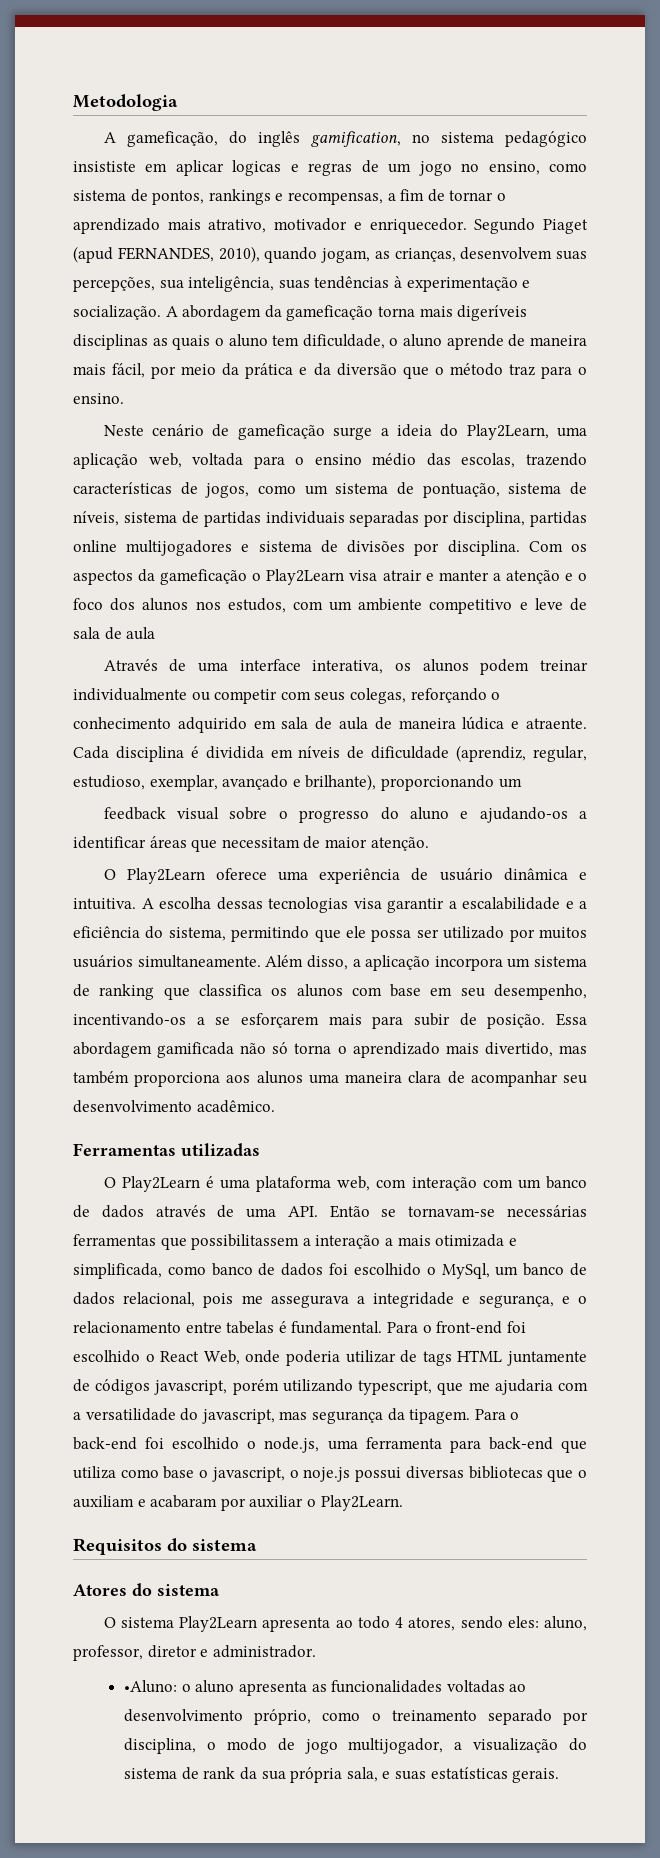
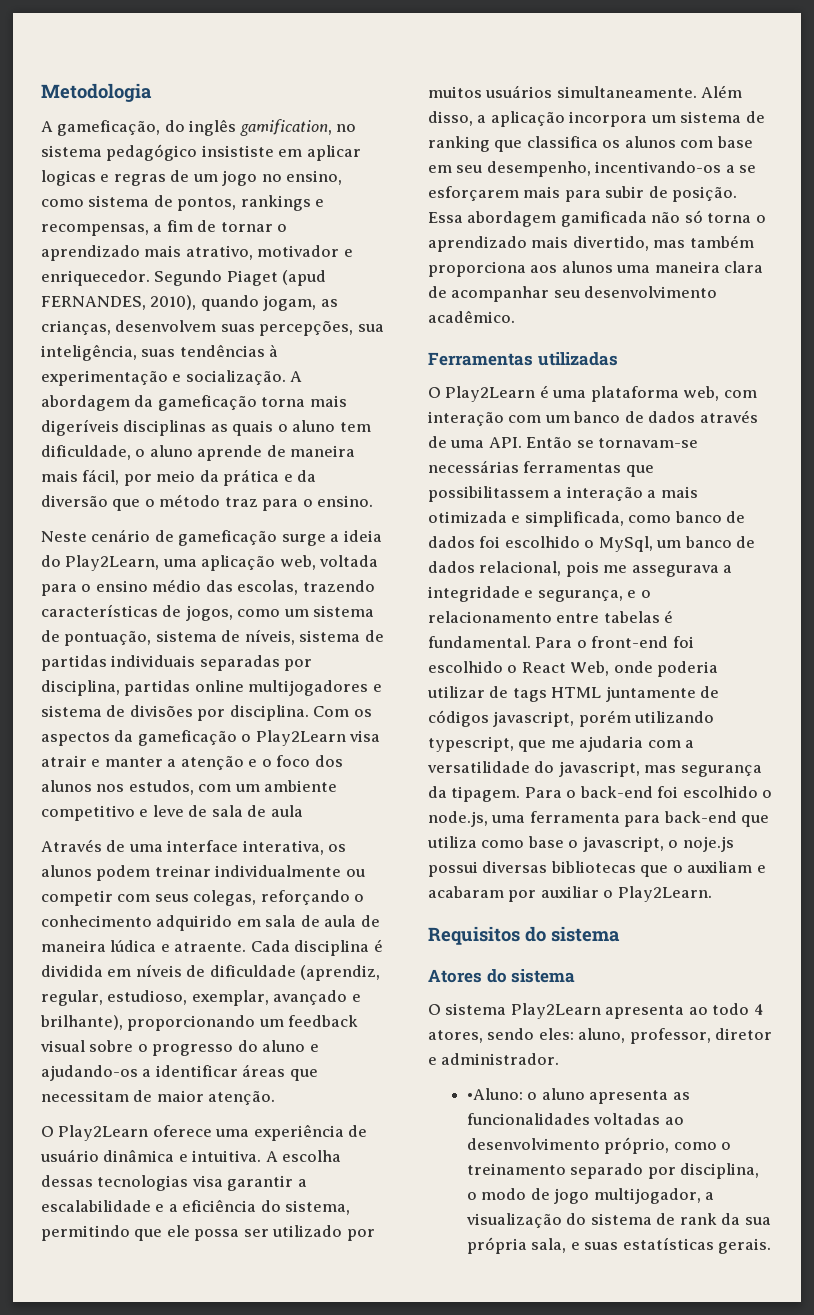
- Cada disciplina é dividida em níveis de dificuldade (aprendiz, regular, estudioso, exemplar, avançado e brilhante), proporcionando um
- feedback visual sobre o progresso do aluno e ajudando-os a identificar áreas que necessitam de maior atenção.
+ Cada disciplina é dividida em níveis de dificuldade (aprendiz, regular, estudioso, exemplar, avançado e brilhante), proporcionando um feedback visual sobre o progresso do aluno e ajudando-os a identificar áreas que necessitam de maior atenção.

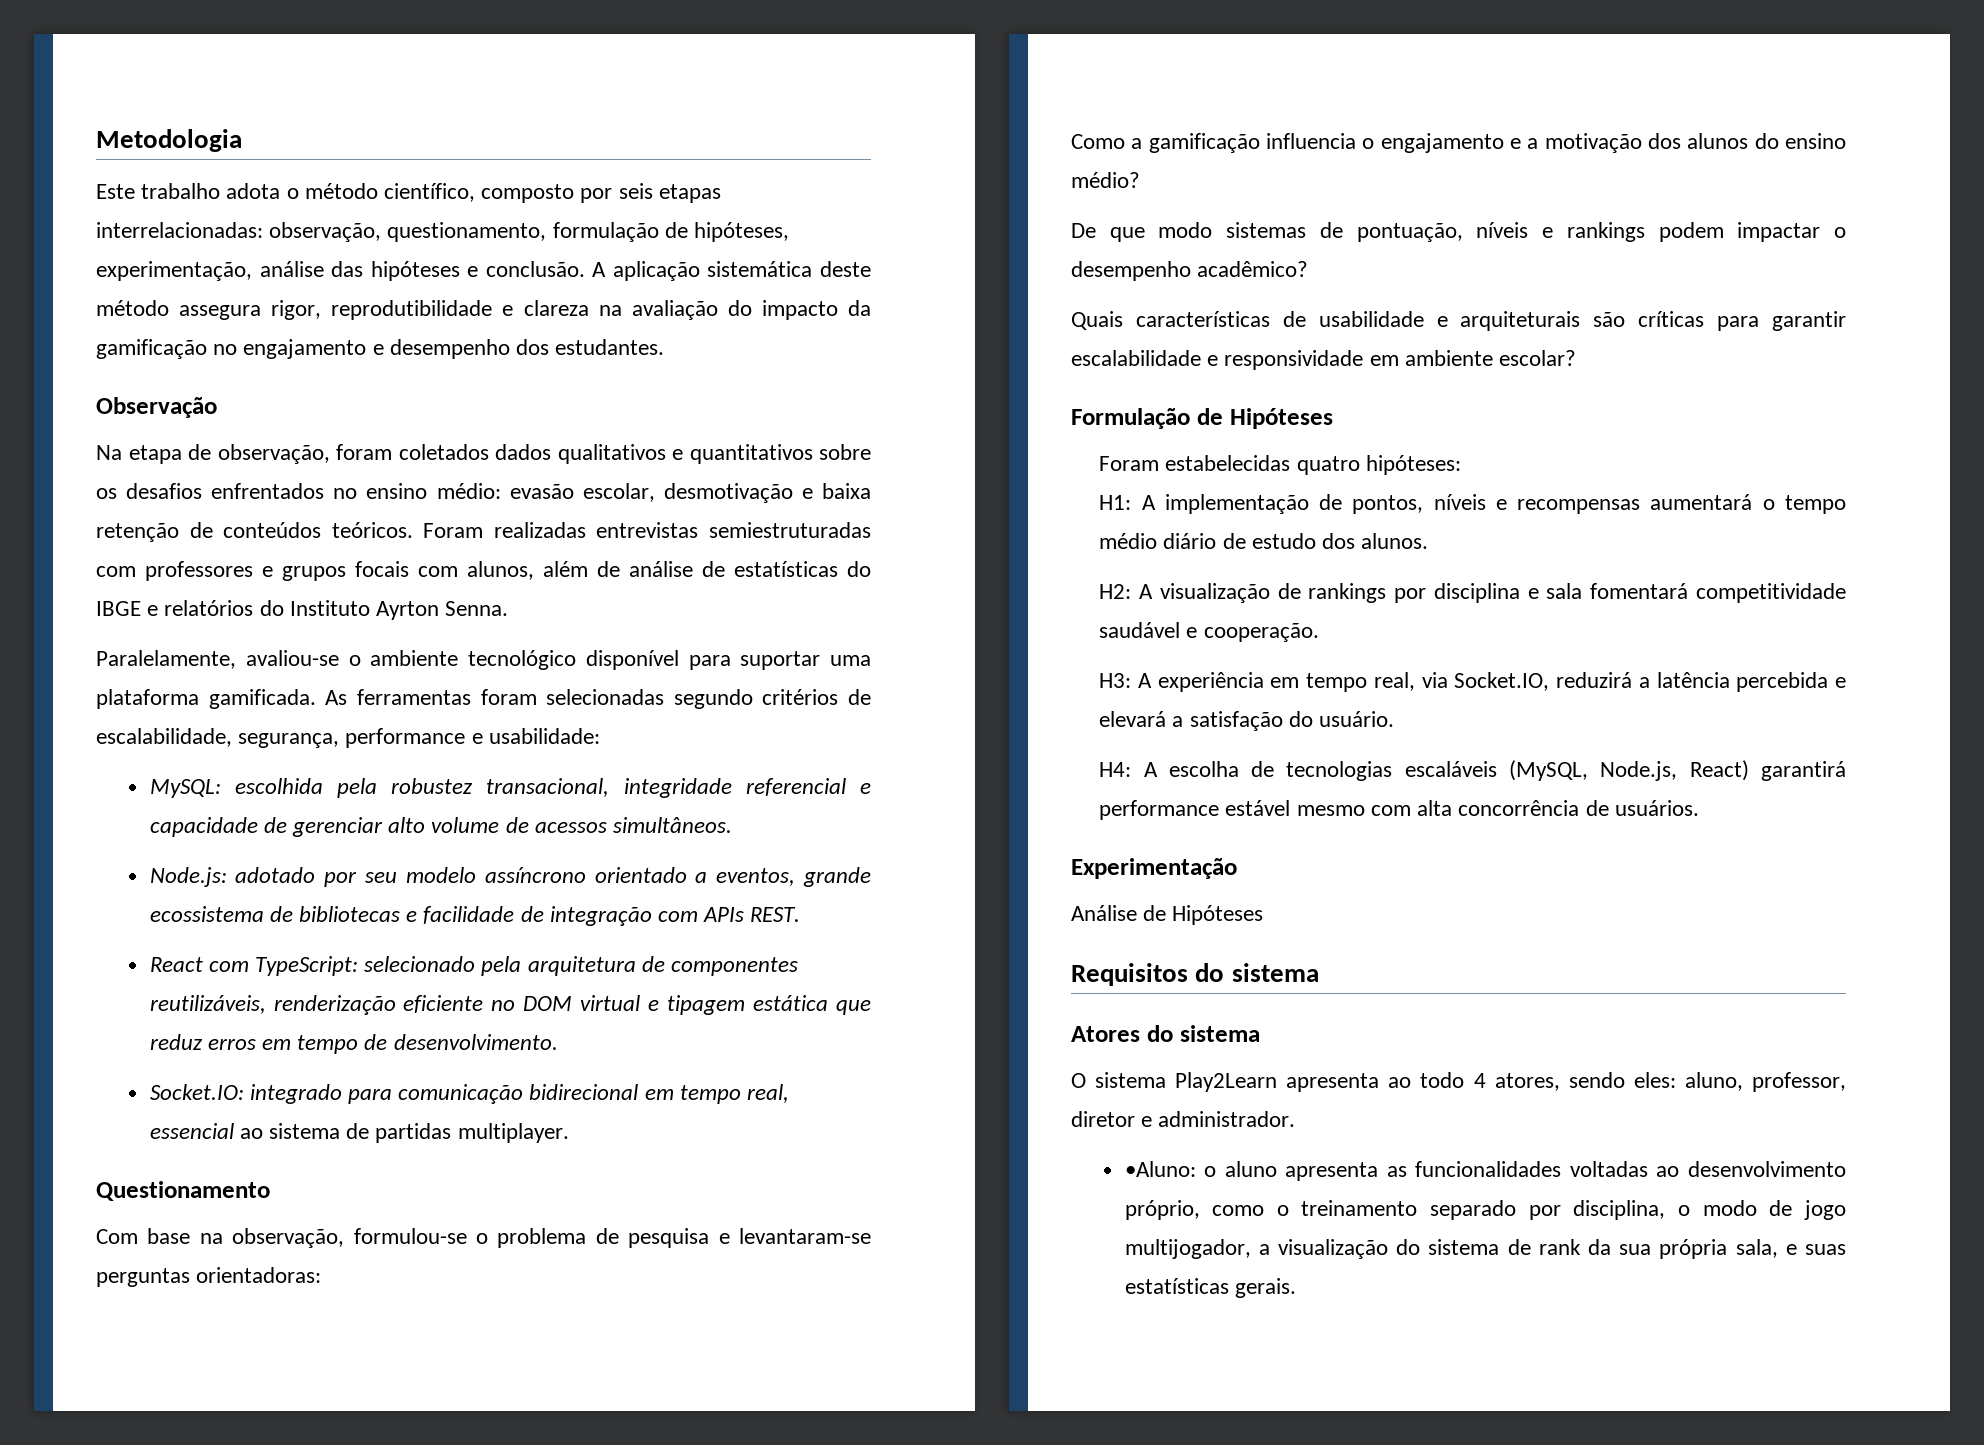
- A gameficação, do inglês gamification, no sistema pedagógico insististe em aplicar logicas e regras de um jogo no ensino, como sistema de pontos, rankings e recompensas, a fim de tornar o aprendizado mais atrativo, motivador e enriquecedor. Segundo Piaget (apud FERNANDES, 2010), quando jogam, as crianças, desenvolvem suas percepções, sua inteligência, suas tendências à experimentação e socialização. A abordagem da gameficação torna mais digeríveis disciplinas as quais o aluno tem dificuldade, o aluno aprende de maneira mais fácil, por meio da prática e da diversão que o método traz para o ensino.
- Neste cenário de gameficação surge a ideia do Play2Learn, uma aplicação web, voltada para o ensino médio das escolas, trazendo características de jogos, como um sistema de pontuação, sistema de níveis, sistema de partidas individuais separadas por disciplina, partidas online multijogadores e sistema de divisões por disciplina. Com os aspectos da gameficação o Play2Learn visa atrair e manter a atenção e o foco dos alunos nos estudos, com um ambiente competitivo e leve de sala de aula
- Através de uma interface interativa, os alunos podem treinar individualmente ou competir com seus colegas, reforçando o conhecimento adquirido em sala de aula de maneira lúdica e atraente. Cada disciplina é dividida em níveis de dificuldade (aprendiz, regular, estudioso, exemplar, avançado e brilhante), proporcionando um feedback visual sobre o progresso do aluno e ajudando-os a identificar áreas que necessitam de maior atenção.
- O Play2Learn oferece uma experiência de usuário dinâmica e intuitiva. A escolha dessas tecnologias visa garantir a escalabilidade e a eficiência do sistema, permitindo que ele possa ser utilizado por muitos usuários simultaneamente. Além disso, a aplicação incorpora um sistema de ranking que classifica os alunos com base em seu desempenho, incentivando-os a se esforçarem mais para subir de posição. Essa abordagem gamificada não só torna o aprendizado mais divertido, mas também proporciona aos alunos uma maneira clara de acompanhar seu desenvolvimento acadêmico.
- Ferramentas utilizadas
- O Play2Learn é uma plataforma web, com interação com um banco de dados através de uma API. Então se tornavam-se necessárias ferramentas que possibilitassem a interação a mais otimizada e simplificada, como banco de dados foi escolhido o MySql, um banco de dados relacional, pois me assegurava a integridade e segurança, e o relacionamento entre tabelas é fundamental. Para o front-end foi escolhido o React Web, onde poderia utilizar de tags HTML juntamente de códigos javascript, porém utilizando typescript, que me ajudaria com a versatilidade do javascript, mas segurança da tipagem. Para o back-end foi escolhido o node.js, uma ferramenta para back-end que utiliza como base o javascript, o noje.js possui diversas bibliotecas que o auxiliam e acabaram por auxiliar o Play2Learn.
+ Este trabalho adota o método científico, composto por seis etapas interrelacionadas: observação, questionamento, formulação de hipóteses, experimentação, análise das hipóteses e conclusão. A aplicação sistemática deste método assegura rigor, reprodutibilidade e clareza na avaliação do impacto da gamificação no engajamento e desempenho dos estudantes.
+ Observação
+ Na etapa de observação, foram coletados dados qualitativos e quantitativos sobre os desafios enfrentados no ensino médio: evasão escolar, desmotivação e baixa retenção de conteúdos teóricos. Foram realizadas entrevistas semiestruturadas com professores e grupos focais com alunos, além de análise de estatísticas do IBGE e relatórios do Instituto Ayrton Senna.
+ Paralelamente, avaliou-se o ambiente tecnológico disponível para suportar uma plataforma gamificada. As ferramentas foram selecionadas segundo critérios de escalabilidade, segurança, performance e usabilidade:
+ MySQL: escolhida pela robustez transacional, integridade referencial e capacidade de gerenciar alto volume de acessos simultâneos.
+ Node.js: adotado por seu modelo assíncrono orientado a eventos, grande ecossistema de bibliotecas e facilidade de integração com APIs REST.
+ React com TypeScript: selecionado pela arquitetura de componentes reutilizáveis, renderização eficiente no DOM virtual e tipagem estática que reduz erros em tempo de desenvolvimento.
+ Socket.IO: integrado para comunicação bidirecional em tempo real, essencial ao sistema de partidas multiplayer.
+ Questionamento
+ Com base na observação, formulou-se o problema de pesquisa e levantaram-se perguntas orientadoras:
+ Como a gamificação influencia o engajamento e a motivação dos alunos do ensino médio?
+ De que modo sistemas de pontuação, níveis e rankings podem impactar o desempenho acadêmico?
+ Quais características de usabilidade e arquiteturais são críticas para garantir escalabilidade e responsividade em ambiente escolar?
+ Formulação de Hipóteses
+ Foram estabelecidas quatro hipóteses:
+ H1: A implementação de pontos, níveis e recompensas aumentará o tempo médio diário de estudo dos alunos.
+ H2: A visualização de rankings por disciplina e sala fomentará competitividade saudável e cooperação.
+ H3: A experiência em tempo real, via Socket.IO, reduzirá a latência percebida e elevará a satisfação do usuário.
+ H4: A escolha de tecnologias escaláveis (MySQL, Node.js, React) garantirá performance estável mesmo com alta concorrência de usuários.
+ Experimentação
+ Análise de Hipóteses

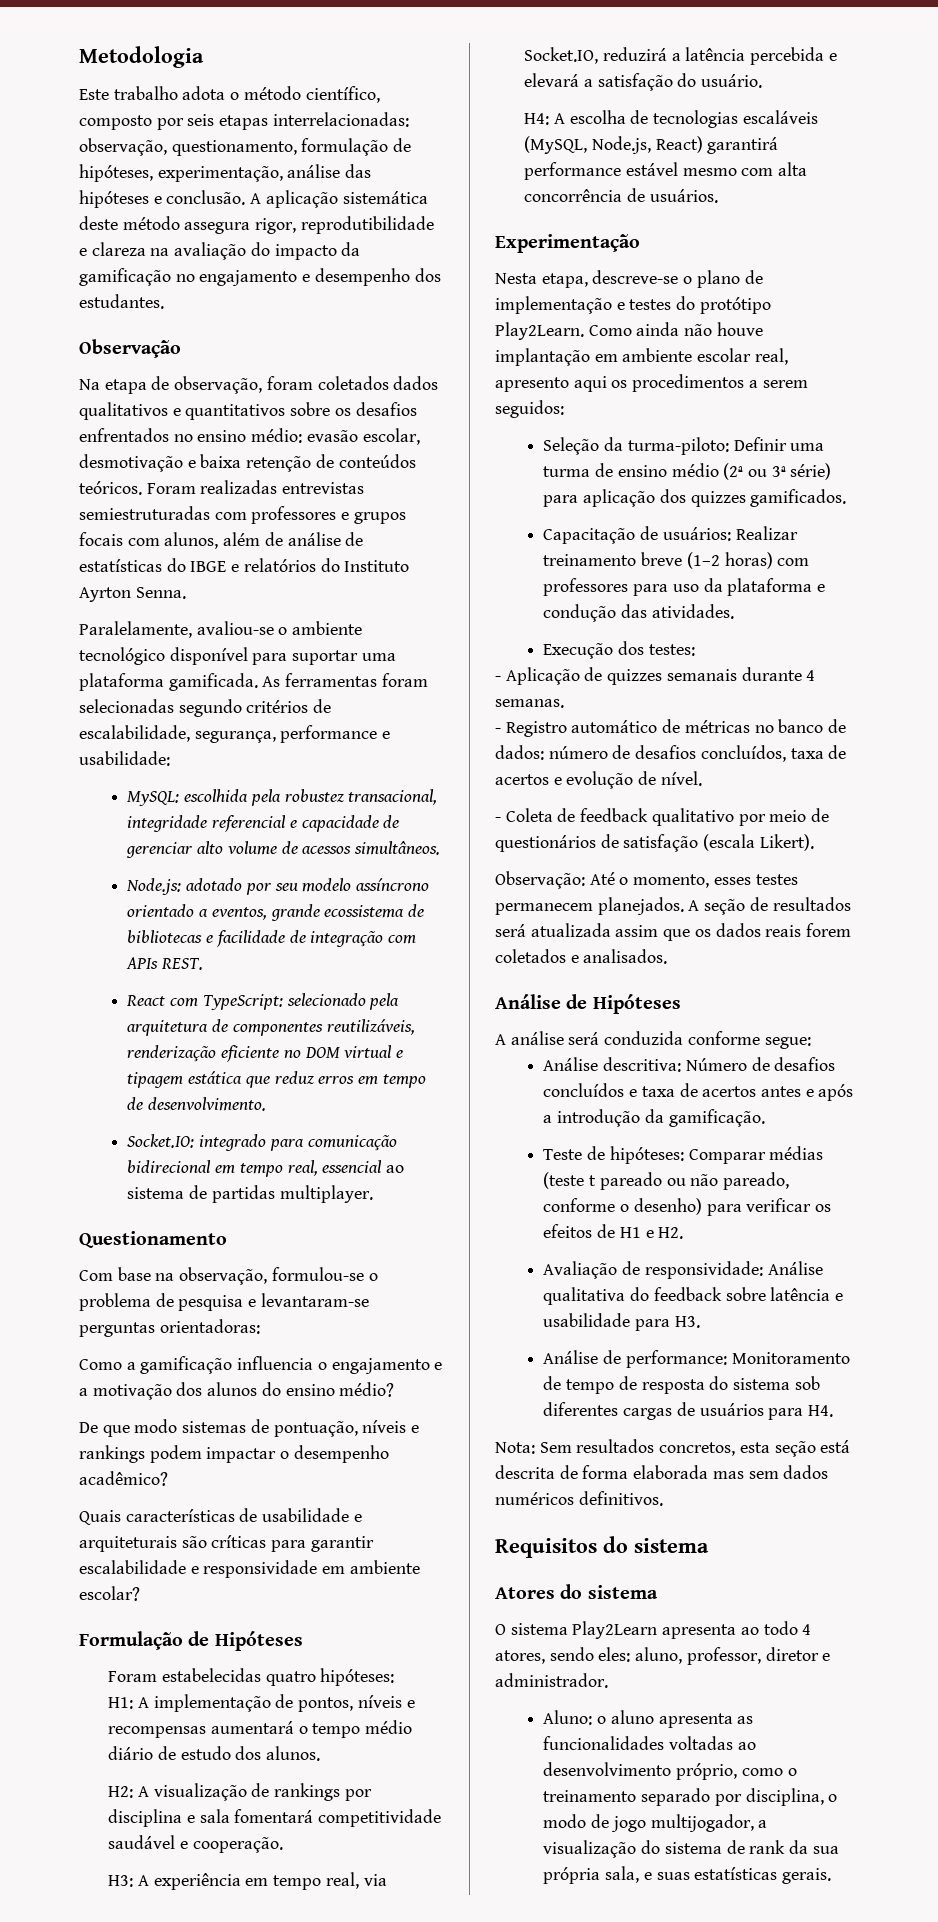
+ Nesta etapa, descreve-se o plano de implementação e testes do protótipo Play2Learn. Como ainda não houve implantação em ambiente escolar real, apresento aqui os procedimentos a serem seguidos:
+ Seleção da turma-piloto: Definir uma turma de ensino médio (2ª ou 3ª série) para aplicação dos quizzes gamificados.
+ Capacitação de usuários: Realizar treinamento breve (1–2 horas) com professores para uso da plataforma e condução das atividades.
+ Execução dos testes:
+ - Aplicação de quizzes semanais durante 4 semanas.
+ - Registro automático de métricas no banco de dados: número de desafios concluídos, taxa de acertos e evolução de nível.
+ - Coleta de feedback qualitativo por meio de questionários de satisfação (escala Likert).
+ Observação: Até o momento, esses testes permanecem planejados. A seção de resultados será atualizada assim que os dados reais forem coletados e analisados.
  Análise de Hipóteses
+ A análise será conduzida conforme segue:
+ Análise descritiva: Número de desafios concluídos e taxa de acertos antes e após a introdução da gamificação.
+ Teste de hipóteses: Comparar médias (teste t pareado ou não pareado, conforme o desenho) para verificar os efeitos de H1 e H2.
+ Avaliação de responsividade: Análise qualitativa do feedback sobre latência e usabilidade para H3.
+ Análise de performance: Monitoramento de tempo de resposta do sistema sob diferentes cargas de usuários para H4.
+ Nota: Sem resultados concretos, esta seção está descrita de forma elaborada mas sem dados numéricos definitivos.
- •Aluno: o aluno apresenta as funcionalidades voltadas ao desenvolvimento próprio, como o treinamento separado por disciplina, o modo de jogo multijogador, a visualização do sistema de rank da sua própria sala, e suas estatísticas gerais.
+ Aluno: o aluno apresenta as funcionalidades voltadas ao desenvolvimento próprio, como o treinamento separado por disciplina, o modo de jogo multijogador, a visualização do sistema de rank da sua própria sala, e suas estatísticas gerais.

